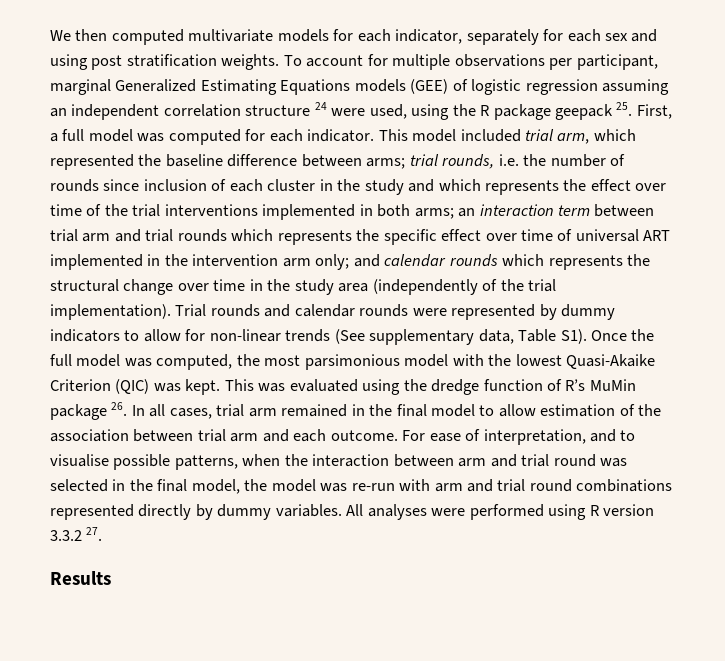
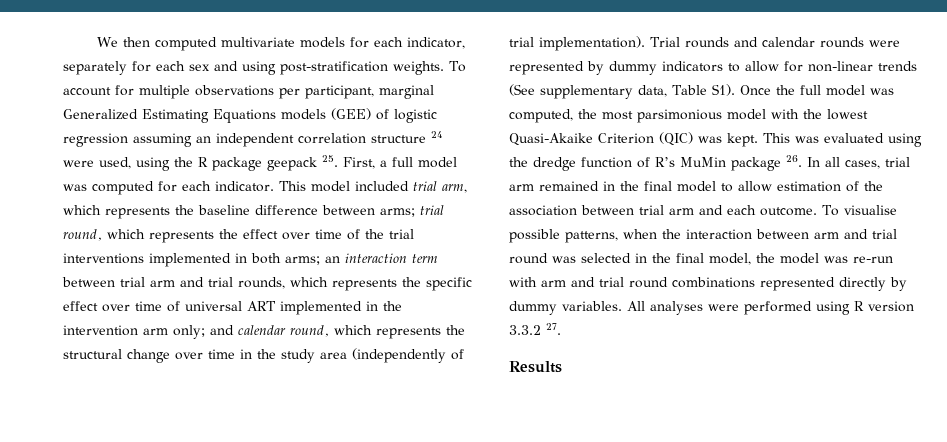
- We then computed multivariate models for each indicator, separately for each sex and using post stratification weights.
+ We then computed multivariate models for each indicator, separately for each sex and using post-stratification weights.
- This model included trial arm, which represented the baseline difference between arms;
+ This model included trial arm, which represents the baseline difference between arms;
- trial rounds, i.e. the number of rounds since inclusion of each cluster in the study and which represents the effect over time of the trial interventions implemented in both arms;
+ trial round, which represents the effect over time of the trial interventions implemented in both arms;
- an interaction term between trial arm and trial rounds which represents the specific effect over time of universal ART implemented in the intervention arm only;
+ an interaction term between trial arm and trial rounds, which represents the specific effect over time of universal ART implemented in the intervention arm only;
- and calendar rounds which represents the structural change over time in the study area (independently of the trial implementation).
+ and calendar round, which represents the structural change over time in the study area (independently of trial implementation).
- For ease of interpretation, and to visualise possible patterns, when the interaction between arm and trial round was selected in the final model, the model was re-run with arm and trial round combinations represented directly by dummy variables.
+ To visualise possible patterns, when the interaction between arm and trial round was selected in the final model, the model was re-run with arm and trial round combinations represented directly by dummy variables.

